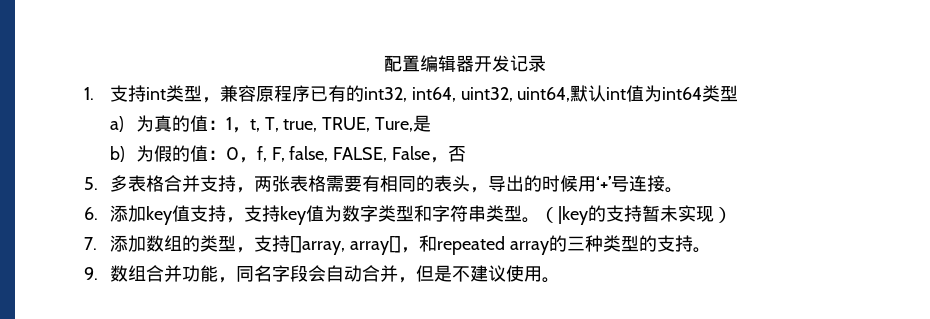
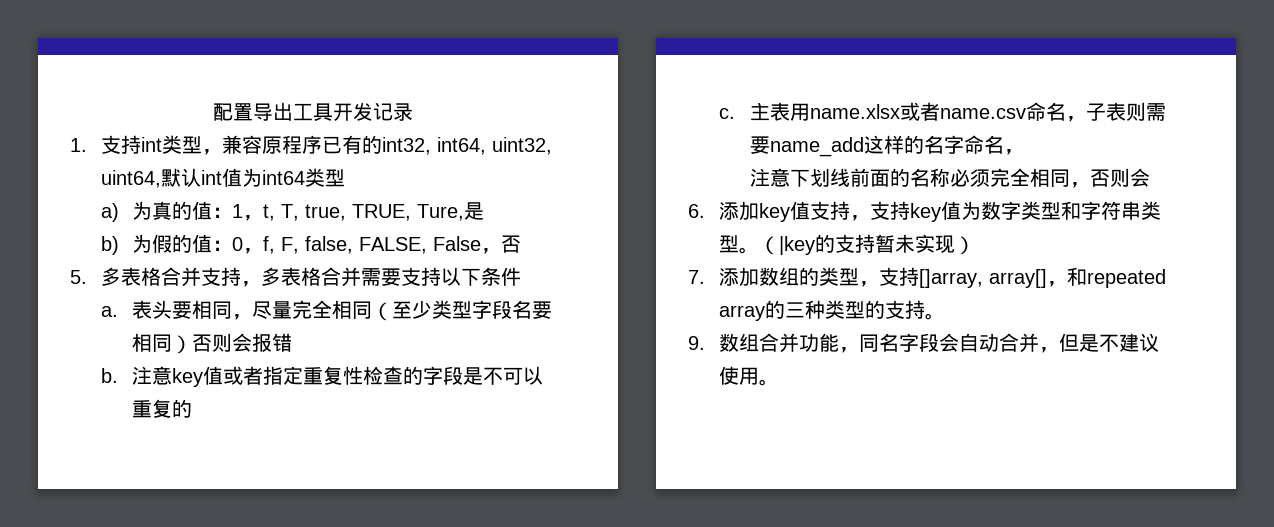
- 配置编辑器开发记录
+ 配置导出工具开发记录
- 5.多表格合并支持，两张表格需要有相同的表头，导出的时候用‘+’号连接。
+ 5.多表格合并支持，多表格合并需要支持以下条件
+ a.表头要相同，尽量完全相同（至少类型字段名要相同）否则会报错
+ b.注意key值或者指定重复性检查的字段是不可以重复的
+ c.主表用name.xlsx或者name.csv命名，子表则需要name_add这样的名字命名，
+ 注意下划线前面的名称必须完全相同，否则会

